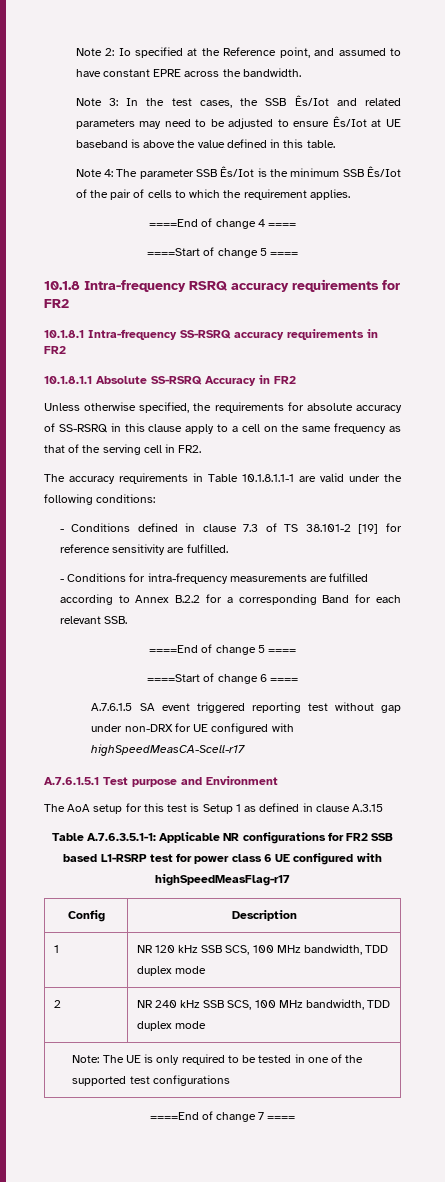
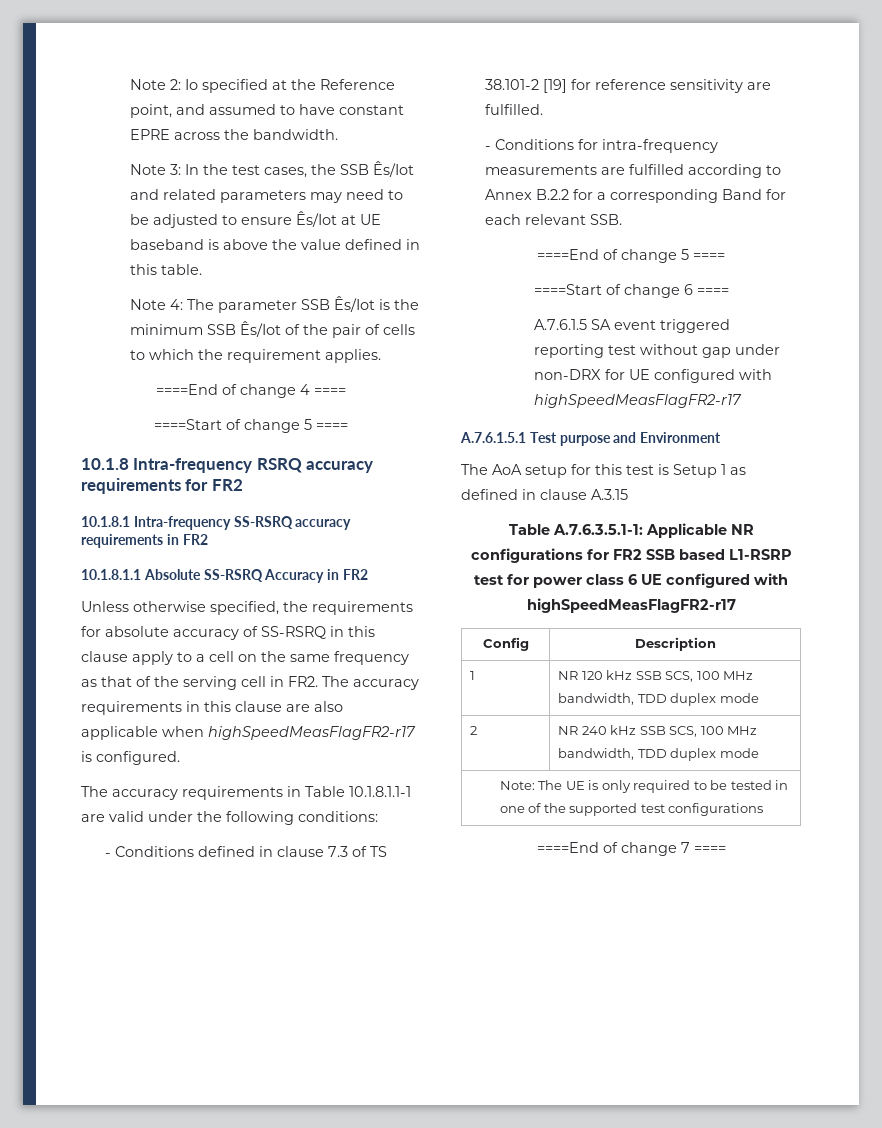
- Unless otherwise specified, the requirements for absolute accuracy of SS-RSRQ in this clause apply to a cell on the same frequency as that of the serving cell in FR2.
+ Unless otherwise specified, the requirements for absolute accuracy of SS-RSRQ in this clause apply to a cell on the same frequency as that of the serving cell in FR2. The accuracy requirements in this clause are also applicable when highSpeedMeasFlagFR2-r17 is configured.
- A.7.6.1.5 SA event triggered reporting test without gap under non-DRX for UE configured with highSpeedMeasCA-Scell-r17
+ A.7.6.1.5 SA event triggered reporting test without gap under non-DRX for UE configured with highSpeedMeasFlagFR2-r17
- Table A.7.6.3.5.1-1: Applicable NR configurations for FR2 SSB based L1-RSRP test for power class 6 UE configured with highSpeedMeasFlag-r17
+ Table A.7.6.3.5.1-1: Applicable NR configurations for FR2 SSB based L1-RSRP test for power class 6 UE configured with highSpeedMeasFlagFR2-r17

